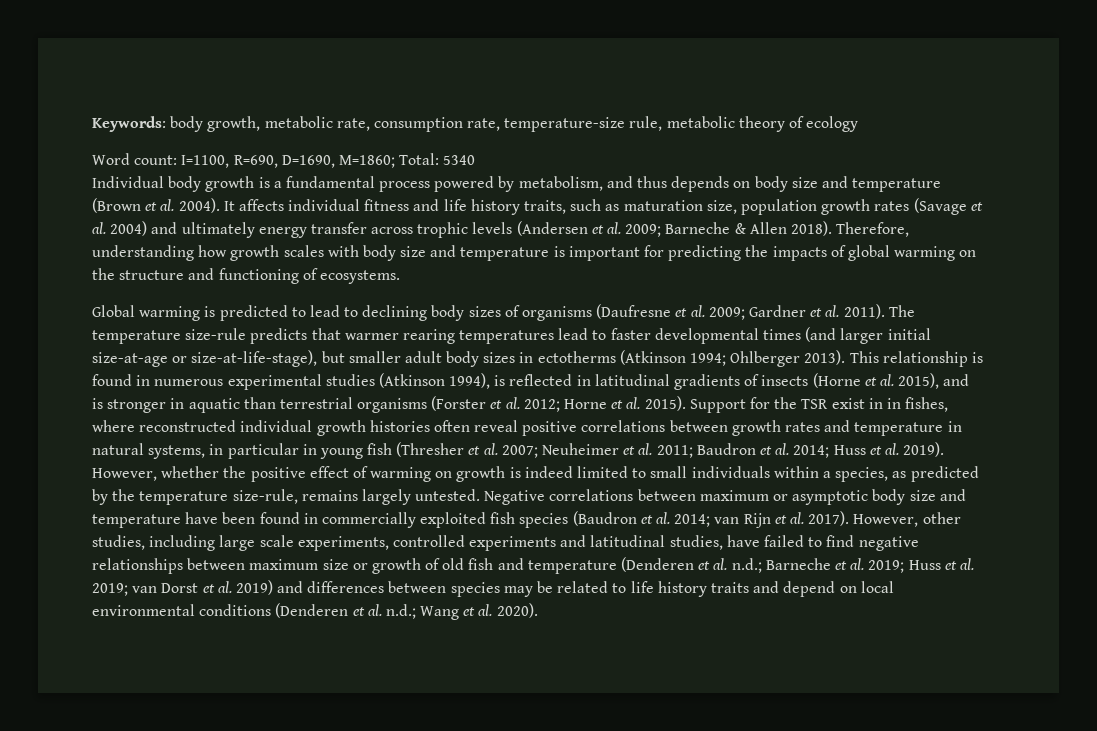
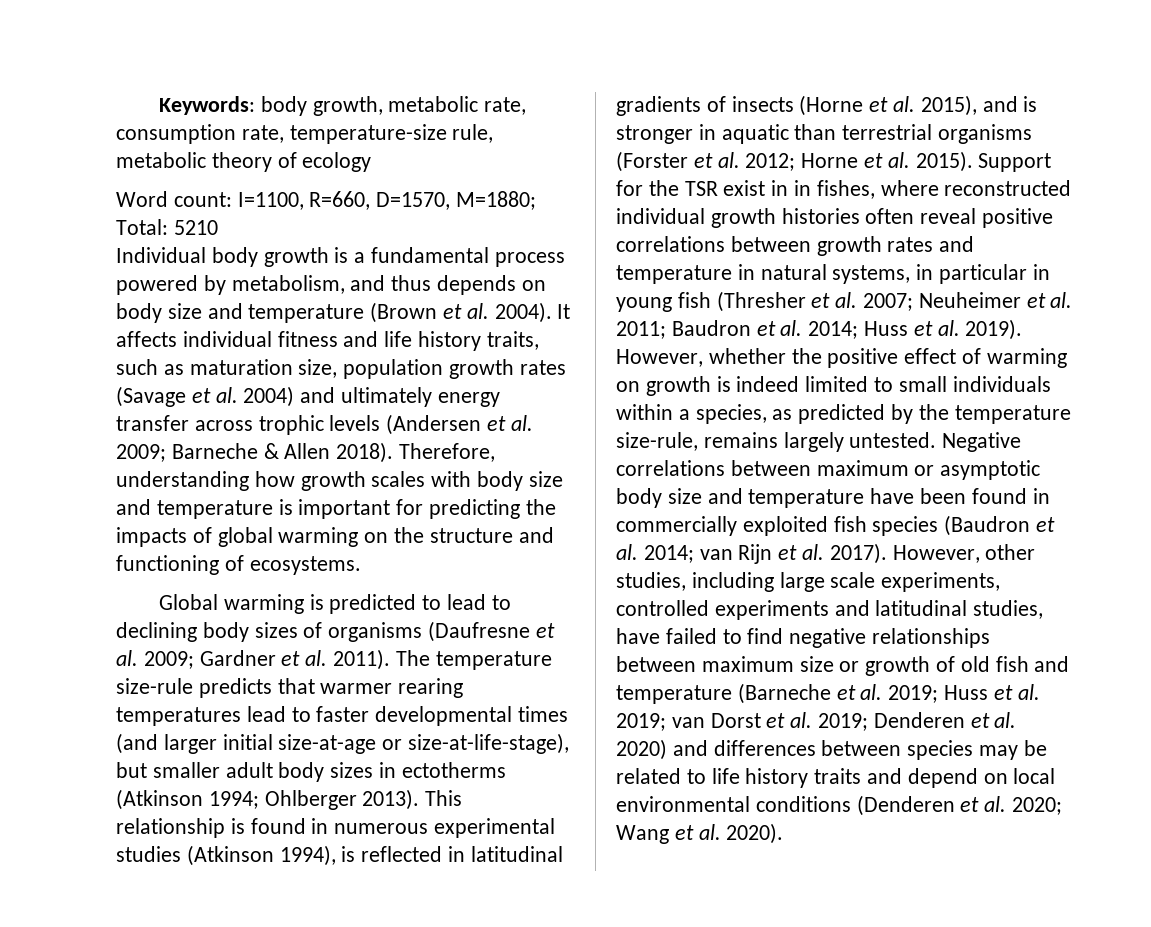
- Word count: I=1100, R=690, D=1690, M=1860; Total: 5340
+ Word count: I=1100, R=660, D=1570, M=1880; Total: 5210
- However, other studies, including large scale experiments, controlled experiments and latitudinal studies, have failed to find negative relationships between maximum size or growth of old fish and temperature (Denderen et al. n.d.; Barneche et al. 2019;
+ However, other studies, including large scale experiments, controlled experiments and latitudinal studies, have failed to find negative relationships between maximum size or growth of old fish and temperature (Barneche et al. 2019;
- van Dorst et al. 2019) and differences between species may be related to life history traits and depend on local environmental conditions (Denderen et al. n.d.;
+ van Dorst et al. 2019; Denderen et al. 2020) and differences between species may be related to life history traits and depend on local environmental conditions (Denderen et al. 2020;

